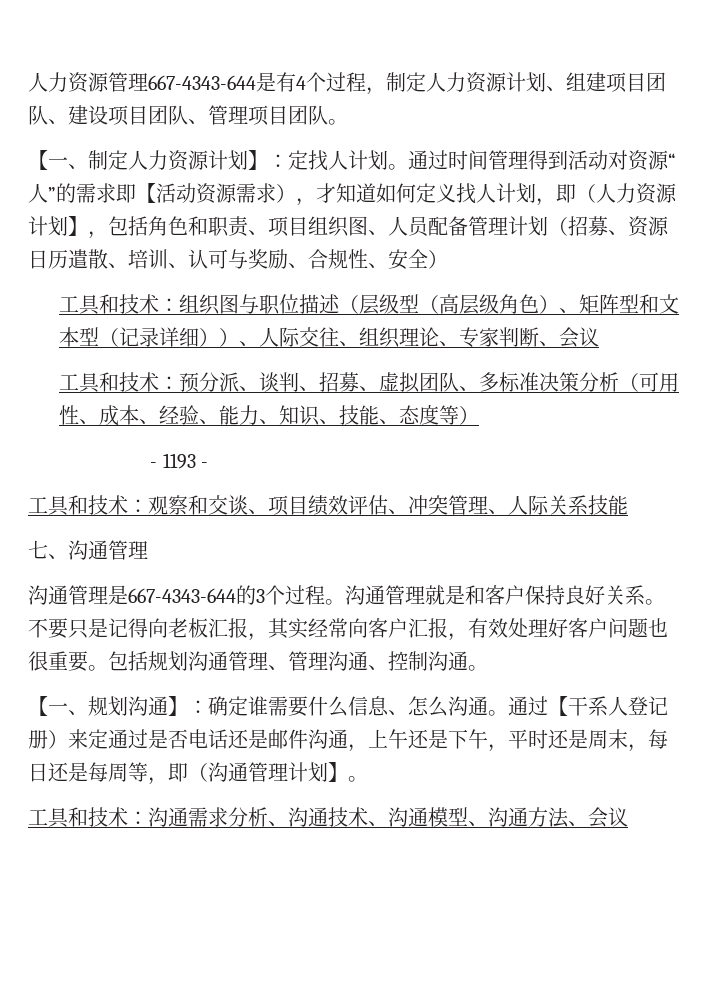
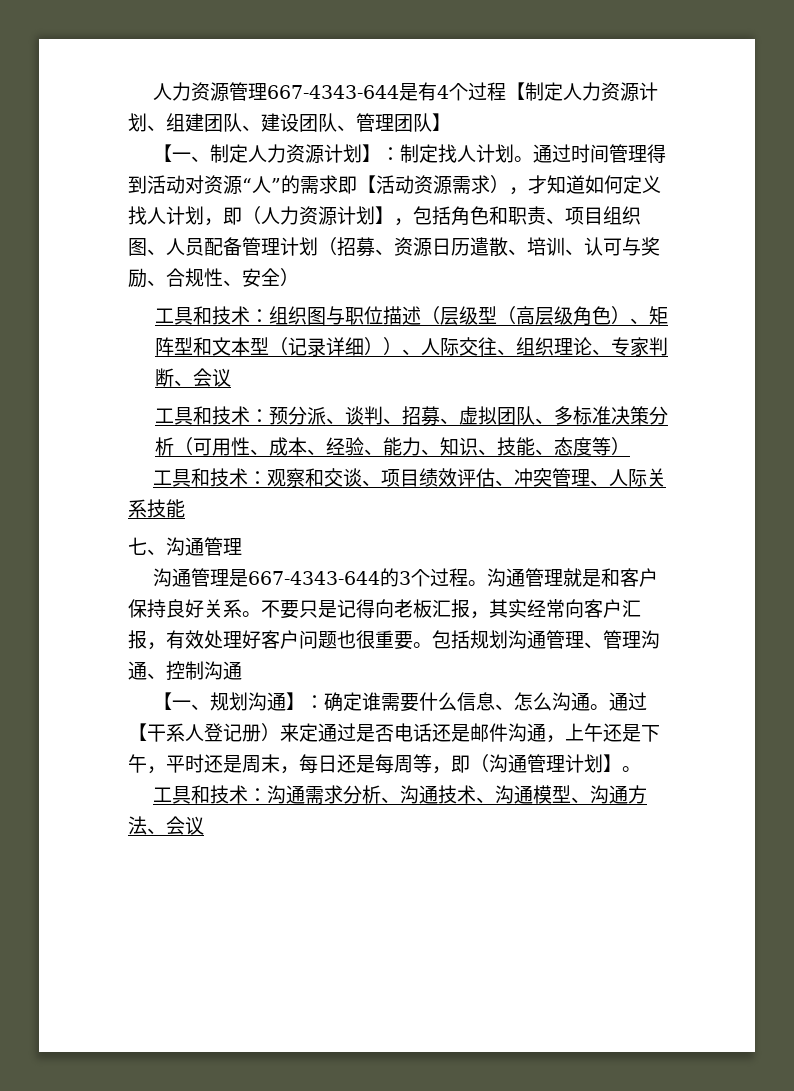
- 人力资源管理667-4343-644是有4个过程，制定人力资源计划、组建项目团队、建设项目团队、管理项目团队。
+ 人力资源管理667-4343-644是有4个过程【制定人力资源计划、组建团队、建设团队、管理团队】
- 【一、制定人力资源计划】：定找人计划。
+ 【一、制定人力资源计划】：制定找人计划。
- - 1193 -
- 包括规划沟通管理、管理沟通、控制沟通。
+ 包括规划沟通管理、管理沟通、控制沟通

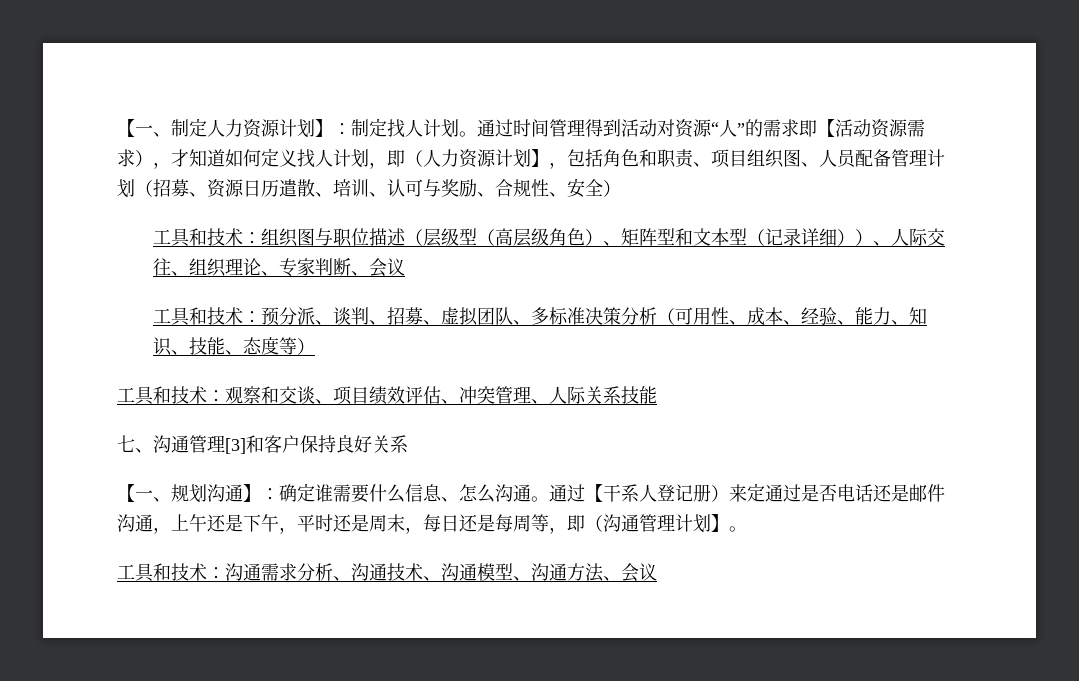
- 人力资源管理667-4343-644是有4个过程【制定人力资源计划、组建团队、建设团队、管理团队】
- 七、沟通管理
- 沟通管理是667-4343-644的3个过程。沟通管理就是和客户保持良好关系。不要只是记得向老板汇报，其实经常向客户汇报，有效处理好客户问题也很重要。包括规划沟通管理、管理沟通、控制沟通
+ 七、沟通管理[3]和客户保持良好关系

